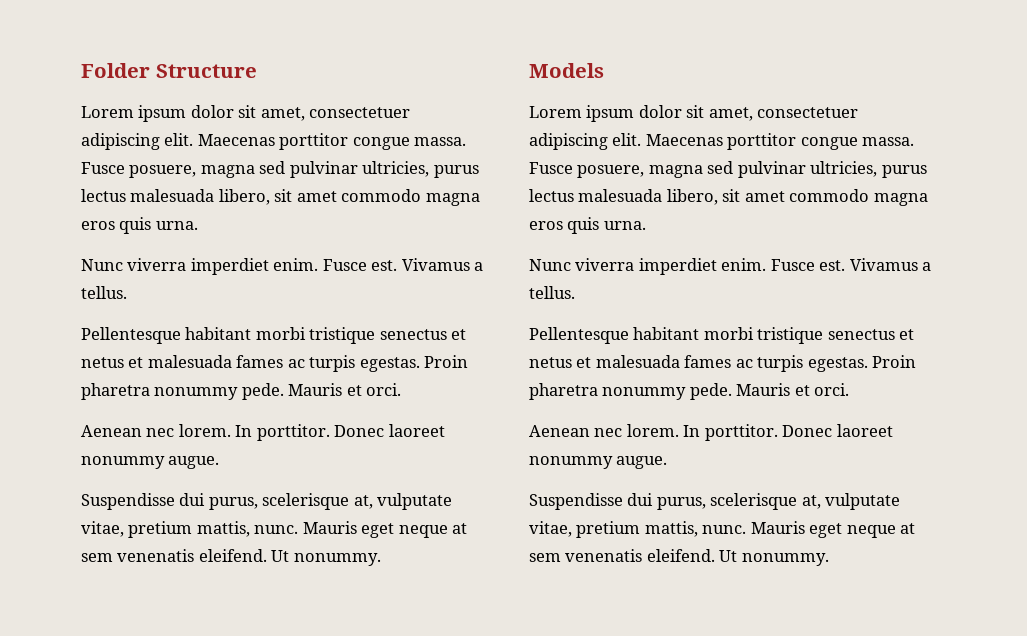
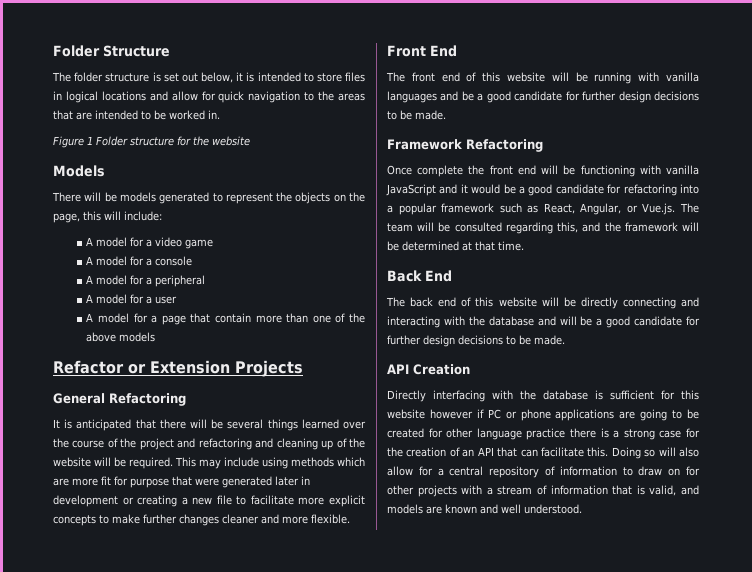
  Folder Structure
- Lorem ipsum dolor sit amet, consectetuer adipiscing elit. Maecenas porttitor congue massa. Fusce posuere, magna sed pulvinar ultricies, purus lectus malesuada libero, sit amet commodo magna eros quis urna.
- Nunc viverra imperdiet enim. Fusce est. Vivamus a tellus.
- Pellentesque habitant morbi tristique senectus et netus et malesuada fames ac turpis egestas. Proin pharetra nonummy pede. Mauris et orci.
- Aenean nec lorem. In porttitor. Donec laoreet nonummy augue.
- Suspendisse dui purus, scelerisque at, vulputate vitae, pretium mattis, nunc. Mauris eget neque at sem venenatis eleifend. Ut nonummy.
+ The folder structure is set out below, it is intended to store files in logical locations and allow for quick navigation to the areas that are intended to be worked in.
+ Figure 1 Folder structure for the website
  Models
- Lorem ipsum dolor sit amet, consectetuer adipiscing elit. Maecenas porttitor congue massa. Fusce posuere, magna sed pulvinar ultricies, purus lectus malesuada libero, sit amet commodo magna eros quis urna.
- Nunc viverra imperdiet enim. Fusce est. Vivamus a tellus.
- Pellentesque habitant morbi tristique senectus et netus et malesuada fames ac turpis egestas. Proin pharetra nonummy pede. Mauris et orci.
- Aenean nec lorem. In porttitor. Donec laoreet nonummy augue.
- Suspendisse dui purus, scelerisque at, vulputate vitae, pretium mattis, nunc. Mauris eget neque at sem venenatis eleifend. Ut nonummy.
+ There will be models generated to represent the objects on the page, this will include:
+ A model for a video game
+ A model for a console
+ A model for a peripheral
+ A model for a user
+ A model for a page that contain more than one of the above models
+ Refactor or Extension Projects
+ General Refactoring
+ It is anticipated that there will be several things learned over the course of the project and refactoring and cleaning up of the website will be required. This may include using methods which are more fit for purpose that were generated later in development or creating a new file to facilitate more explicit concepts to make further changes cleaner and more flexible.
+ Front End
+ The front end of this website will be running with vanilla languages and be a good candidate for further design decisions to be made.
+ Framework Refactoring
+ Once complete the front end will be functioning with vanilla JavaScript and it would be a good candidate for refactoring into a popular framework such as React, Angular, or Vue.js. The team will be consulted regarding this, and the framework will be determined at that time.
+ Back End
+ The back end of this website will be directly connecting and interacting with the database and will be a good candidate for further design decisions to be made.
+ API Creation
+ Directly interfacing with the database is sufficient for this website however if PC or phone applications are going to be created for other language practice there is a strong case for the creation of an API that can facilitate this. Doing so will also allow for a central repository of information to draw on for other projects with a stream of information that is valid, and models are known and well understood.

